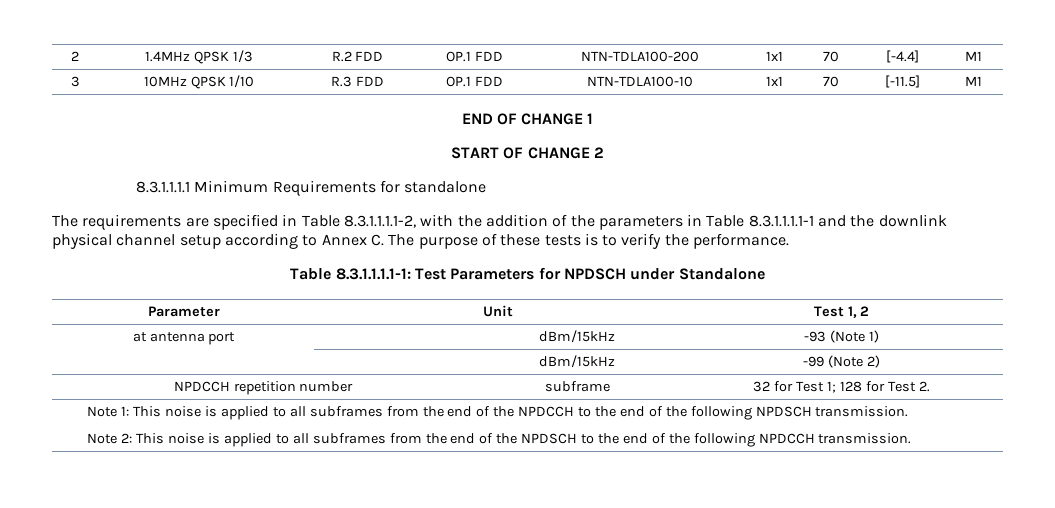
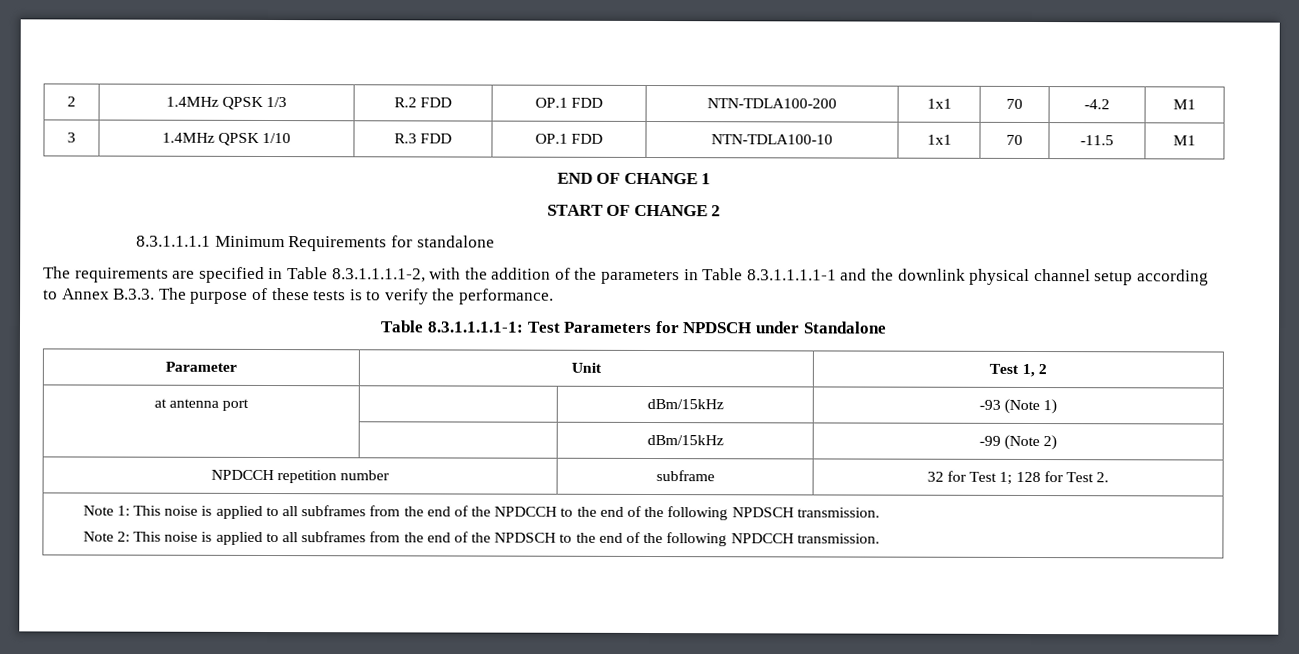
- 2 | 1.4MHz QPSK 1/3 | R.2 FDD | OP.1 FDD | NTN-TDLA100-200 | 1x1 | 70 | [-4.4] | M1
+ 2 | 1.4MHz QPSK 1/3 | R.2 FDD | OP.1 FDD | NTN-TDLA100-200 | 1x1 | 70 | -4.2 | M1
- 3 | 10MHz QPSK 1/10 | R.3 FDD | OP.1 FDD | NTN-TDLA100-10 | 1x1 | 70 | [-11.5] | M1
+ 3 | 1.4MHz QPSK 1/10 | R.3 FDD | OP.1 FDD | NTN-TDLA100-10 | 1x1 | 70 | -11.5 | M1
- The requirements are specified in Table 8.3.1.1.1.1-2, with the addition of the parameters in Table 8.3.1.1.1.1-1 and the downlink physical channel setup according to Annex C. The purpose of these tests is to verify the performance.
+ The requirements are specified in Table 8.3.1.1.1.1-2, with the addition of the parameters in Table 8.3.1.1.1.1-1 and the downlink physical channel setup according to Annex B.3.3. The purpose of these tests is to verify the performance.

